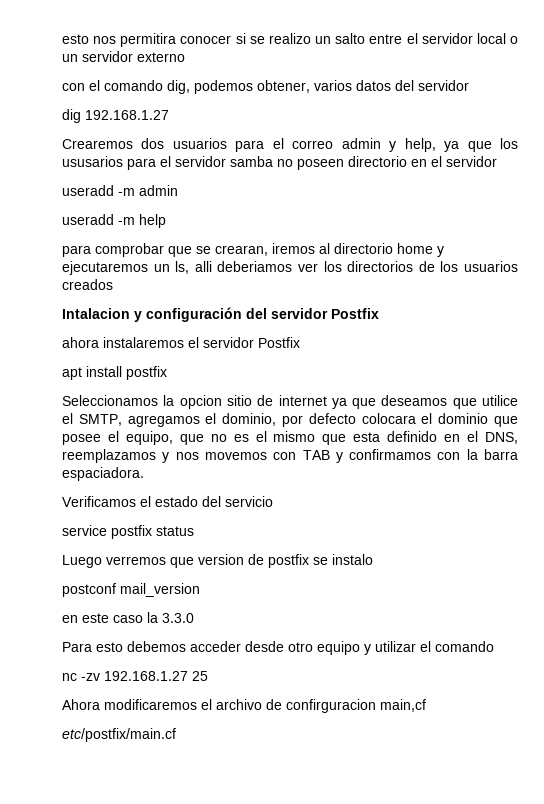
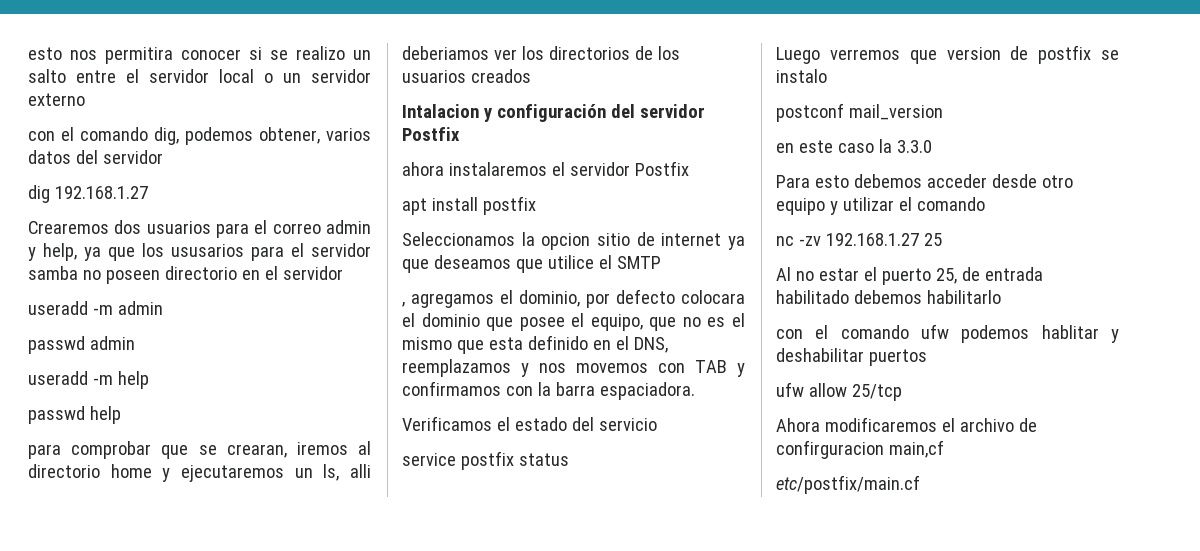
+ passwd admin
+ passwd help
- Seleccionamos la opcion sitio de internet ya que deseamos que utilice el SMTP, agregamos el dominio, por defecto colocara el dominio que posee el equipo, que no es el mismo que esta definido en el DNS, reemplazamos y nos movemos con TAB y confirmamos con la barra espaciadora.
+ Seleccionamos la opcion sitio de internet ya que deseamos que utilice el SMTP
+ , agregamos el dominio, por defecto colocara el dominio que posee el equipo, que no es el mismo que esta definido en el DNS, reemplazamos y nos movemos con TAB y confirmamos con la barra espaciadora.
+ Al no estar el puerto 25, de entrada habilitado debemos habilitarlo
+ con el comando ufw podemos hablitar y deshabilitar puertos
+ ufw allow 25/tcp

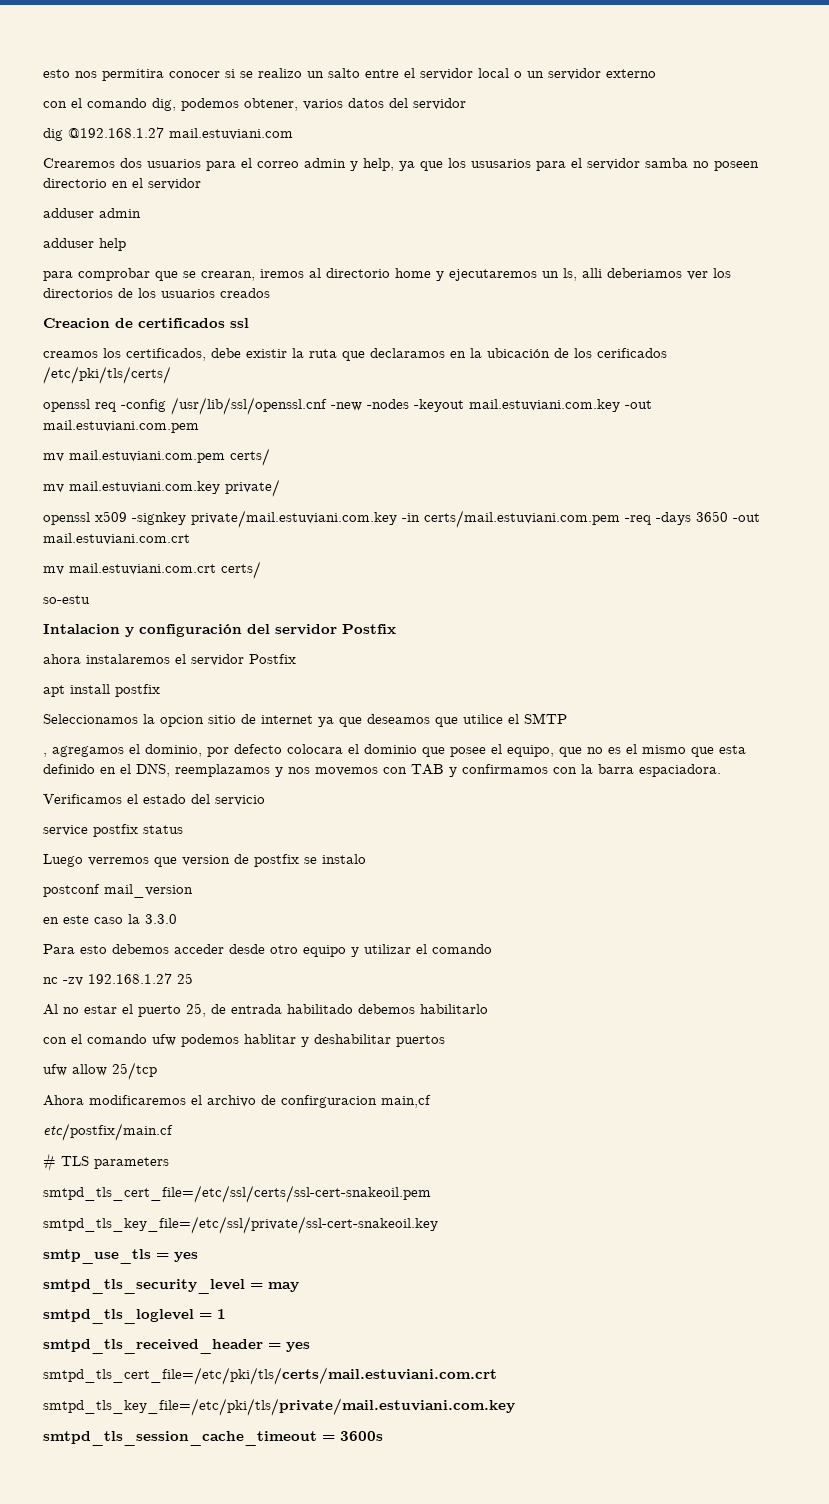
- dig 192.168.1.27
+ dig @192.168.1.27 mail.estuviani.com
- useradd -m admin
- passwd admin
- useradd -m help
- passwd help
+ adduser admin
+ adduser help
+ Creacion de certificados ssl
+ creamos los certificados, debe existir la ruta que declaramos en la ubicación de los cerificados /etc/pki/tls/certs/
+ openssl req -config /usr/lib/ssl/openssl.cnf -new -nodes -keyout mail.estuviani.com.key -out mail.estuviani.com.pem
+ mv mail.estuviani.com.pem certs/
+ mv mail.estuviani.com.key private/
+ openssl x509 -signkey private/mail.estuviani.com.key -in certs/mail.estuviani.com.pem -req -days 3650 -out mail.estuviani.com.crt
+ mv mail.estuviani.com.crt certs/
+ so-estu
+ # TLS parameters
+ smtpd_tls_cert_file=/etc/ssl/certs/ssl-cert-snakeoil.pem
+ smtpd_tls_key_file=/etc/ssl/private/ssl-cert-snakeoil.key
+ smtp_use_tls = yes
+ smtpd_tls_security_level = may
+ smtpd_tls_loglevel = 1
+ smtpd_tls_received_header = yes
+ smtpd_tls_cert_file=/etc/pki/tls/certs/mail.estuviani.com.crt
+ smtpd_tls_key_file=/etc/pki/tls/private/mail.estuviani.com.key
+ smtpd_tls_session_cache_timeout = 3600s

